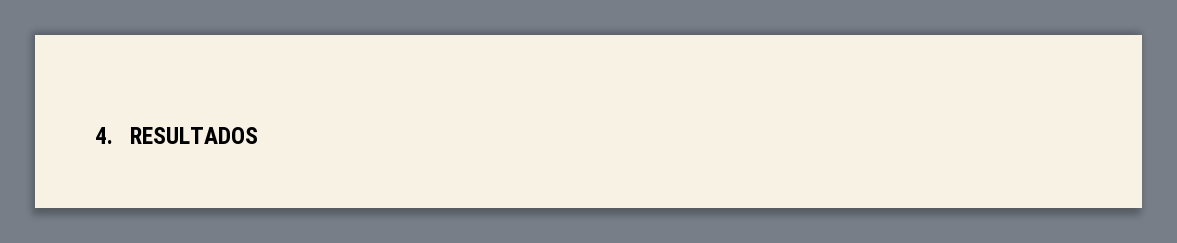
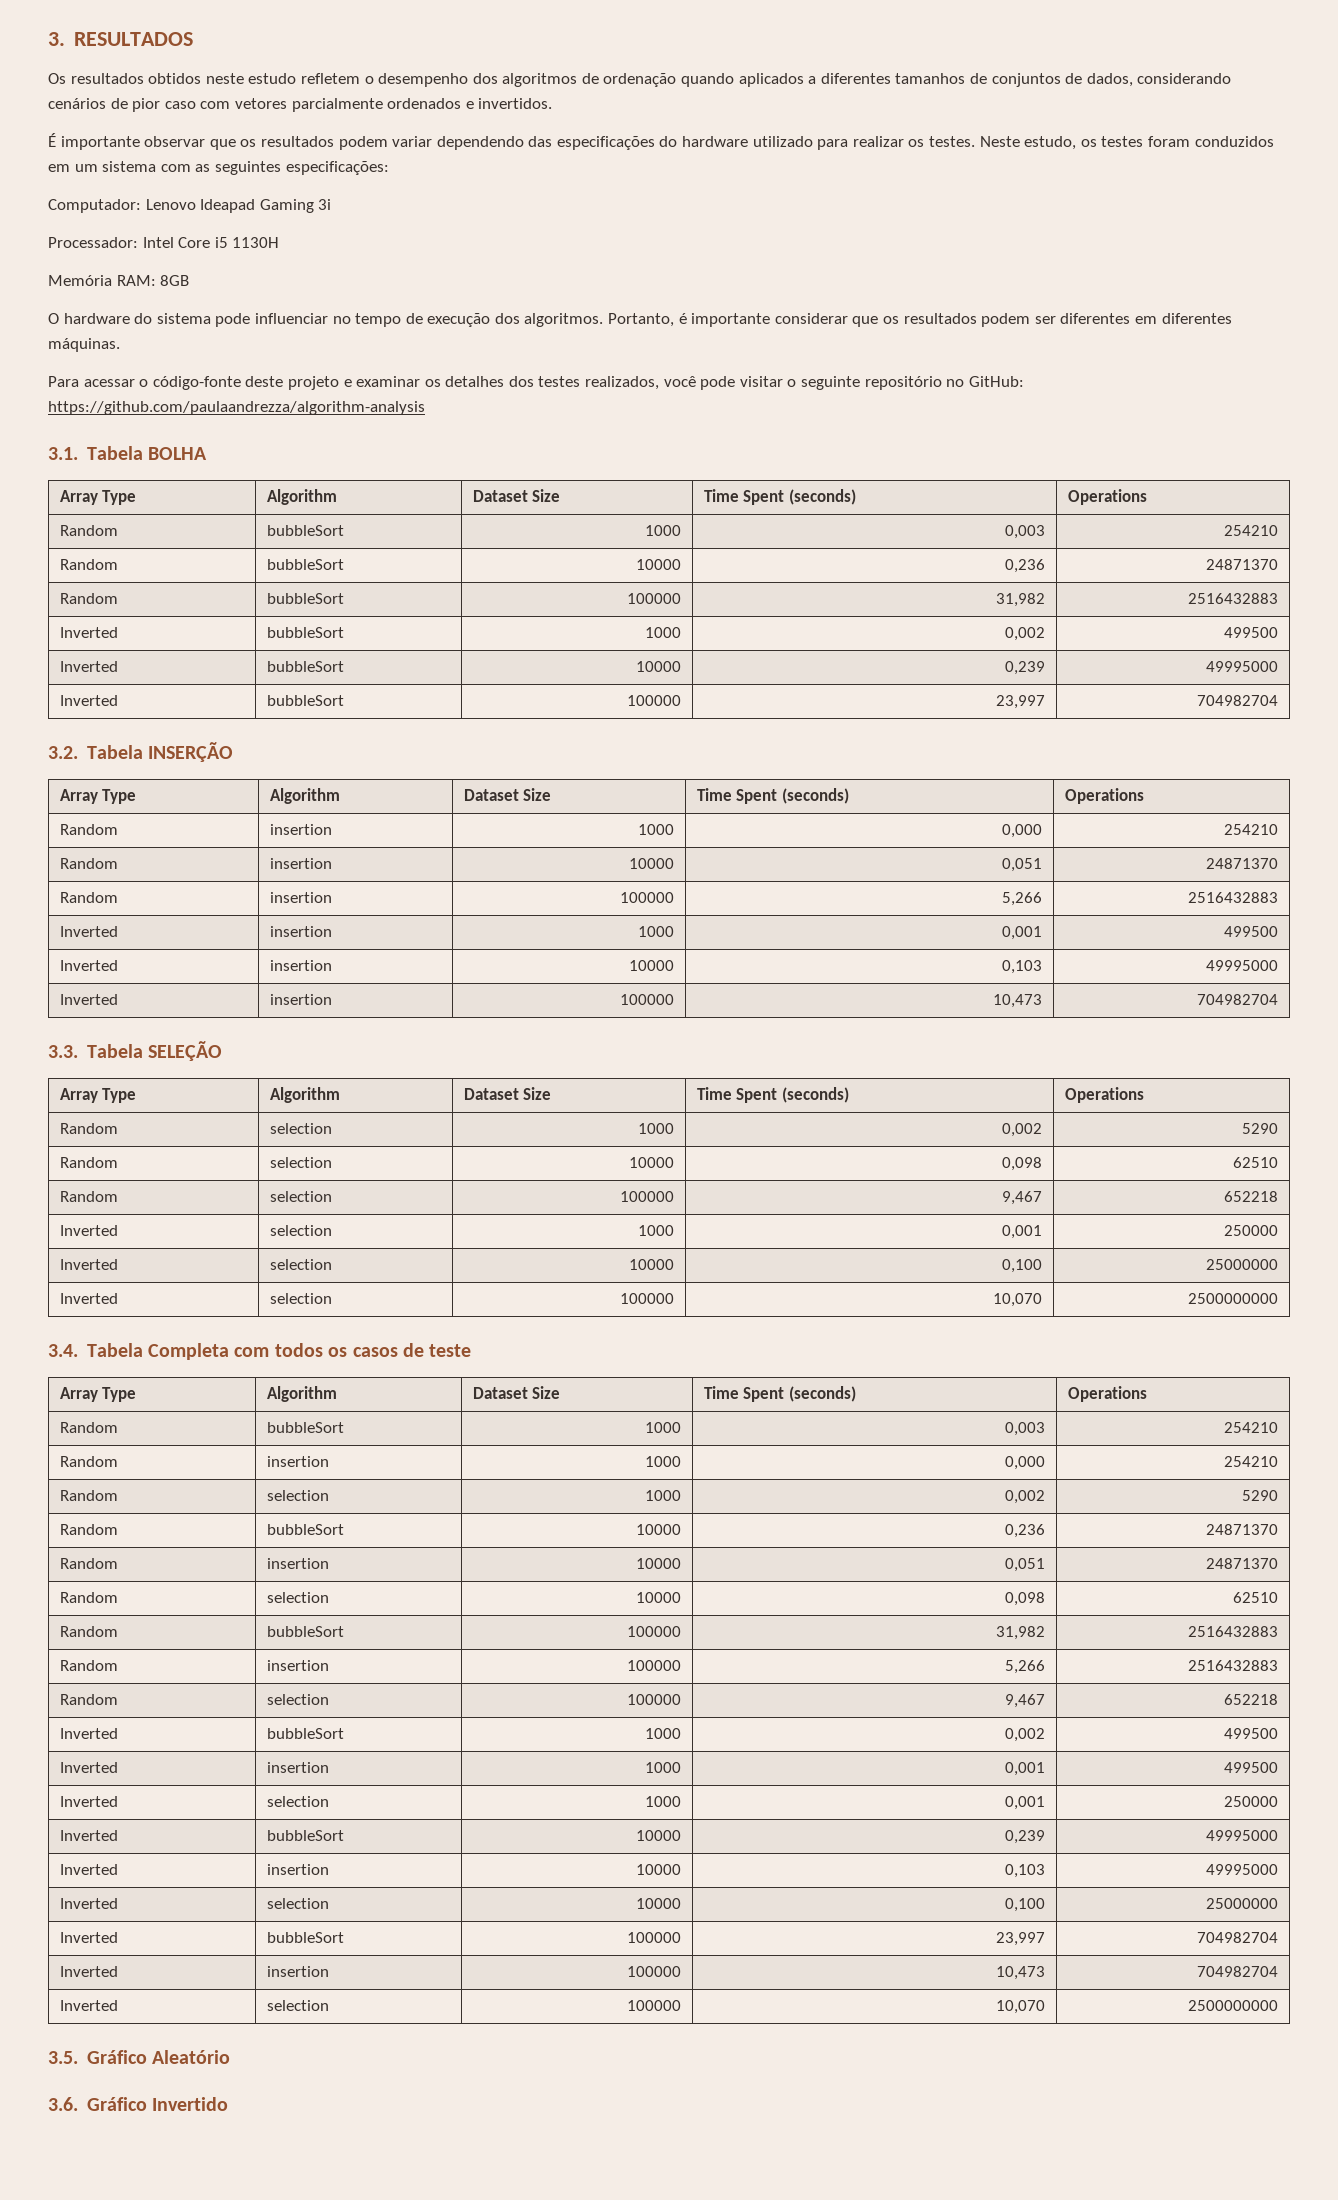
- 4. RESULTADOS
+ 3. RESULTADOS
+ Os resultados obtidos neste estudo refletem o desempenho dos algoritmos de ordenação quando aplicados a diferentes tamanhos de conjuntos de dados, considerando cenários de pior caso com vetores parcialmente ordenados e invertidos.
+ É importante observar que os resultados podem variar dependendo das especificações do hardware utilizado para realizar os testes. Neste estudo, os testes foram conduzidos em um sistema com as seguintes especificações:
+ Computador: Lenovo Ideapad Gaming 3i
+ Processador: Intel Core i5 1130H
+ Memória RAM: 8GB
+ O hardware do sistema pode influenciar no tempo de execução dos algoritmos. Portanto, é importante considerar que os resultados podem ser diferentes em diferentes máquinas.
+ Para acessar o código-fonte deste projeto e examinar os detalhes dos testes realizados, você pode visitar o seguinte repositório no GitHub: https://github.com/paulaandrezza/algorithm-analysis
+ 3.1. Tabela BOLHA
+ Array Type | Algorithm | Dataset Size | Time Spent (seconds) | Operations
+ Random | bubbleSort | 1000 | 0,003 | 254210
+ Random | bubbleSort | 10000 | 0,236 | 24871370
+ Random | bubbleSort | 100000 | 31,982 | 2516432883
+ Inverted | bubbleSort | 1000 | 0,002 | 499500
+ Inverted | bubbleSort | 10000 | 0,239 | 49995000
+ Inverted | bubbleSort | 100000 | 23,997 | 704982704
+ 3.2. Tabela INSERÇÃO
+ Array Type | Algorithm | Dataset Size | Time Spent (seconds) | Operations
+ Random | insertion | 1000 | 0,000 | 254210
+ Random | insertion | 10000 | 0,051 | 24871370
+ Random | insertion | 100000 | 5,266 | 2516432883
+ Inverted | insertion | 1000 | 0,001 | 499500
+ Inverted | insertion | 10000 | 0,103 | 49995000
+ Inverted | insertion | 100000 | 10,473 | 704982704
+ 3.3. Tabela SELEÇÃO
+ Array Type | Algorithm | Dataset Size | Time Spent (seconds) | Operations
+ Random | selection | 1000 | 0,002 | 5290
+ Random | selection | 10000 | 0,098 | 62510
+ Random | selection | 100000 | 9,467 | 652218
+ Inverted | selection | 1000 | 0,001 | 250000
+ Inverted | selection | 10000 | 0,100 | 25000000
+ Inverted | selection | 100000 | 10,070 | 2500000000
+ 3.4. Tabela Completa com todos os casos de teste
+ Array Type | Algorithm | Dataset Size | Time Spent (seconds) | Operations
+ Random | bubbleSort | 1000 | 0,003 | 254210
+ Random | insertion | 1000 | 0,000 | 254210
+ Random | selection | 1000 | 0,002 | 5290
+ Random | bubbleSort | 10000 | 0,236 | 24871370
+ Random | insertion | 10000 | 0,051 | 24871370
+ Random | selection | 10000 | 0,098 | 62510
+ Random | bubbleSort | 100000 | 31,982 | 2516432883
+ Random | insertion | 100000 | 5,266 | 2516432883
+ Random | selection | 100000 | 9,467 | 652218
+ Inverted | bubbleSort | 1000 | 0,002 | 499500
+ Inverted | insertion | 1000 | 0,001 | 499500
+ Inverted | selection | 1000 | 0,001 | 250000
+ Inverted | bubbleSort | 10000 | 0,239 | 49995000
+ Inverted | insertion | 10000 | 0,103 | 49995000
+ Inverted | selection | 10000 | 0,100 | 25000000
+ Inverted | bubbleSort | 100000 | 23,997 | 704982704
+ Inverted | insertion | 100000 | 10,473 | 704982704
+ Inverted | selection | 100000 | 10,070 | 2500000000
+ 3.5. Gráfico Aleatório
+ 3.6. Gráfico Invertido

